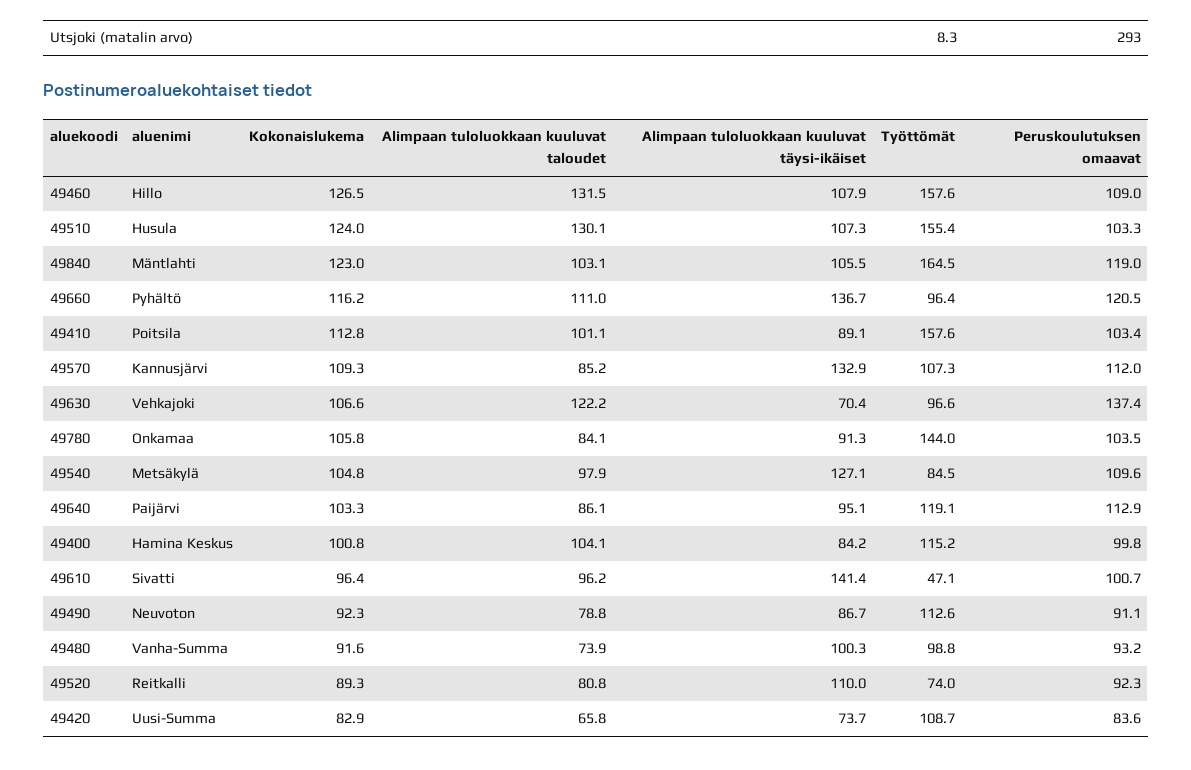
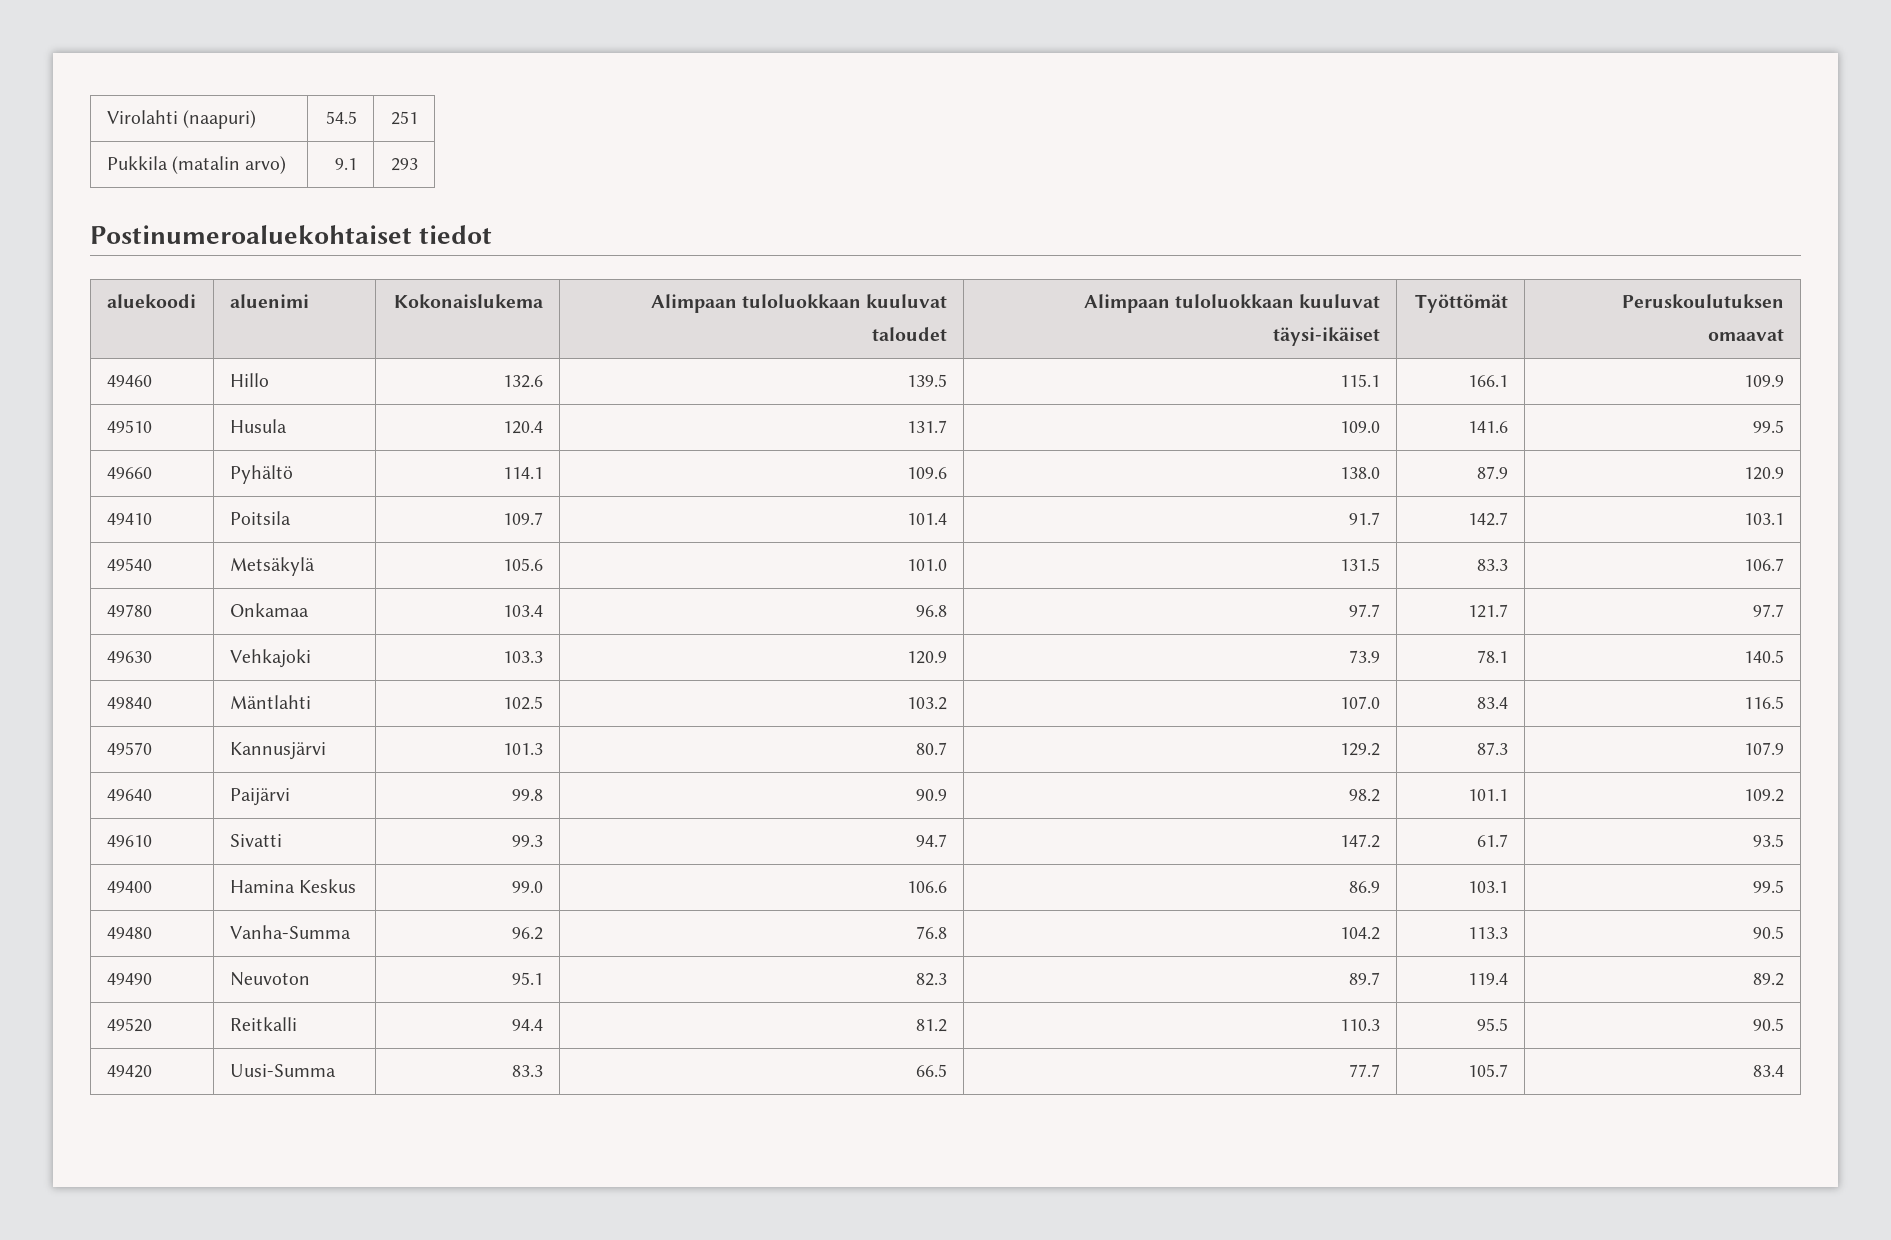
- Utsjoki (matalin arvo) | 8.3 | 293
+ Virolahti (naapuri) | 54.5 | 251
+ Pukkila (matalin arvo) | 9.1 | 293
- 49460 | Hillo | 126.5 | 131.5 | 107.9 | 157.6 | 109.0
- 49510 | Husula | 124.0 | 130.1 | 107.3 | 155.4 | 103.3
- 49840 | Mäntlahti | 123.0 | 103.1 | 105.5 | 164.5 | 119.0
- 49660 | Pyhältö | 116.2 | 111.0 | 136.7 | 96.4 | 120.5
- 49410 | Poitsila | 112.8 | 101.1 | 89.1 | 157.6 | 103.4
- 49570 | Kannusjärvi | 109.3 | 85.2 | 132.9 | 107.3 | 112.0
- 49630 | Vehkajoki | 106.6 | 122.2 | 70.4 | 96.6 | 137.4
- 49780 | Onkamaa | 105.8 | 84.1 | 91.3 | 144.0 | 103.5
- 49540 | Metsäkylä | 104.8 | 97.9 | 127.1 | 84.5 | 109.6
- 49640 | Paijärvi | 103.3 | 86.1 | 95.1 | 119.1 | 112.9
- 49400 | Hamina Keskus | 100.8 | 104.1 | 84.2 | 115.2 | 99.8
- 49610 | Sivatti | 96.4 | 96.2 | 141.4 | 47.1 | 100.7
- 49490 | Neuvoton | 92.3 | 78.8 | 86.7 | 112.6 | 91.1
- 49480 | Vanha-Summa | 91.6 | 73.9 | 100.3 | 98.8 | 93.2
- 49520 | Reitkalli | 89.3 | 80.8 | 110.0 | 74.0 | 92.3
- 49420 | Uusi-Summa | 82.9 | 65.8 | 73.7 | 108.7 | 83.6
+ 49460 | Hillo | 132.6 | 139.5 | 115.1 | 166.1 | 109.9
+ 49510 | Husula | 120.4 | 131.7 | 109.0 | 141.6 | 99.5
+ 49660 | Pyhältö | 114.1 | 109.6 | 138.0 | 87.9 | 120.9
+ 49410 | Poitsila | 109.7 | 101.4 | 91.7 | 142.7 | 103.1
+ 49540 | Metsäkylä | 105.6 | 101.0 | 131.5 | 83.3 | 106.7
+ 49780 | Onkamaa | 103.4 | 96.8 | 97.7 | 121.7 | 97.7
+ 49630 | Vehkajoki | 103.3 | 120.9 | 73.9 | 78.1 | 140.5
+ 49840 | Mäntlahti | 102.5 | 103.2 | 107.0 | 83.4 | 116.5
+ 49570 | Kannusjärvi | 101.3 | 80.7 | 129.2 | 87.3 | 107.9
+ 49640 | Paijärvi | 99.8 | 90.9 | 98.2 | 101.1 | 109.2
+ 49610 | Sivatti | 99.3 | 94.7 | 147.2 | 61.7 | 93.5
+ 49400 | Hamina Keskus | 99.0 | 106.6 | 86.9 | 103.1 | 99.5
+ 49480 | Vanha-Summa | 96.2 | 76.8 | 104.2 | 113.3 | 90.5
+ 49490 | Neuvoton | 95.1 | 82.3 | 89.7 | 119.4 | 89.2
+ 49520 | Reitkalli | 94.4 | 81.2 | 110.3 | 95.5 | 90.5
+ 49420 | Uusi-Summa | 83.3 | 66.5 | 77.7 | 105.7 | 83.4

